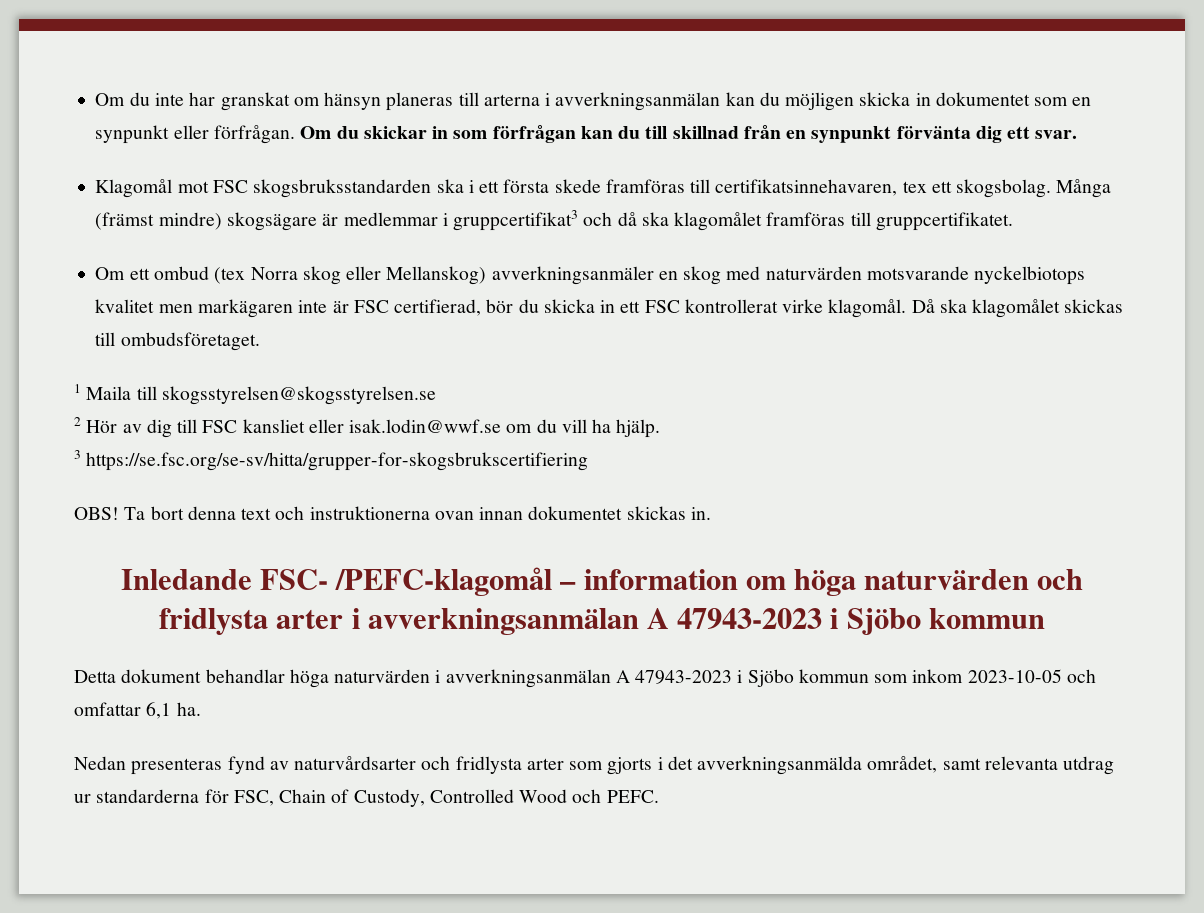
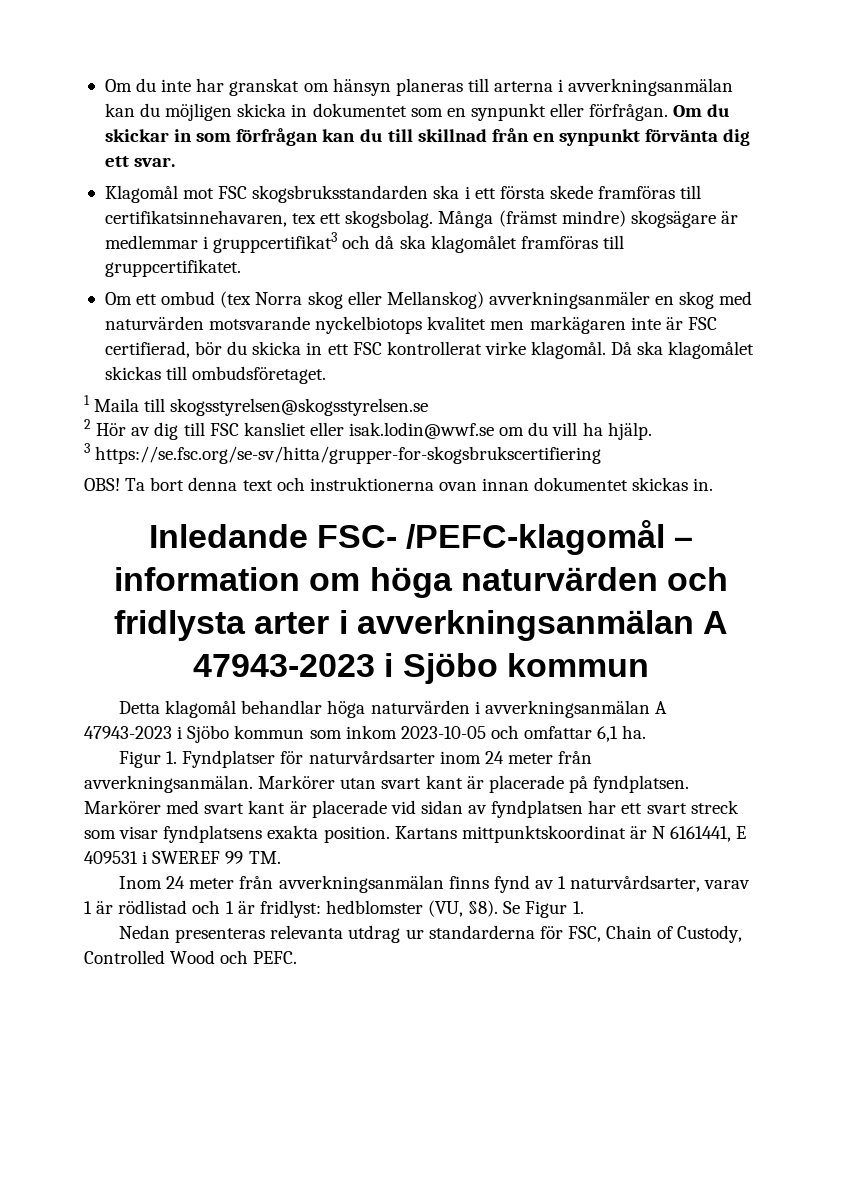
- Detta dokument behandlar höga naturvärden i avverkningsanmälan A 47943-2023 i Sjöbo kommun som inkom 2023-10-05 och omfattar 6,1 ha.
+ Detta klagomål behandlar höga naturvärden i avverkningsanmälan A 47943-2023 i Sjöbo kommun som inkom 2023-10-05 och omfattar 6,1 ha.
- Nedan presenteras fynd av naturvårdsarter och fridlysta arter som gjorts i det avverkningsanmälda området, samt relevanta utdrag ur standarderna för FSC, Chain of Custody, Controlled Wood och PEFC.
+ Figur 1. Fyndplatser för naturvårdsarter inom 24 meter från avverkningsanmälan. Markörer utan svart kant är placerade på fyndplatsen. Markörer med svart kant är placerade vid sidan av fyndplatsen har ett svart streck som visar fyndplatsens exakta position. Kartans mittpunktskoordinat är N 6161441, E 409531 i SWEREF 99 TM.
+ Inom 24 meter från avverkningsanmälan finns fynd av 1 naturvårdsarter, varav 1 är rödlistad och 1 är fridlyst: hedblomster (VU, §8). Se Figur 1.
+ Nedan presenteras relevanta utdrag ur standarderna för FSC, Chain of Custody, Controlled Wood och PEFC.

